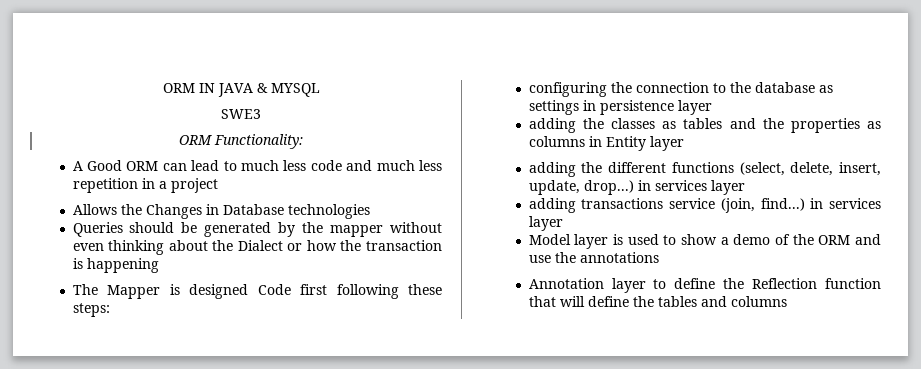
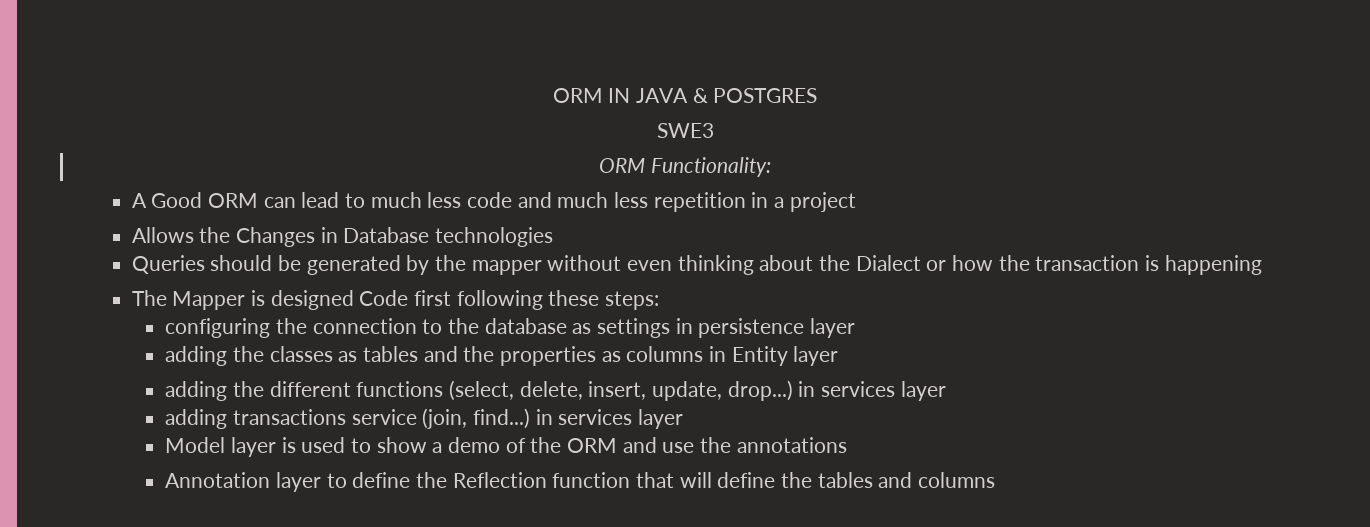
- ORM IN JAVA & MYSQL
+ ORM IN JAVA & POSTGRES

